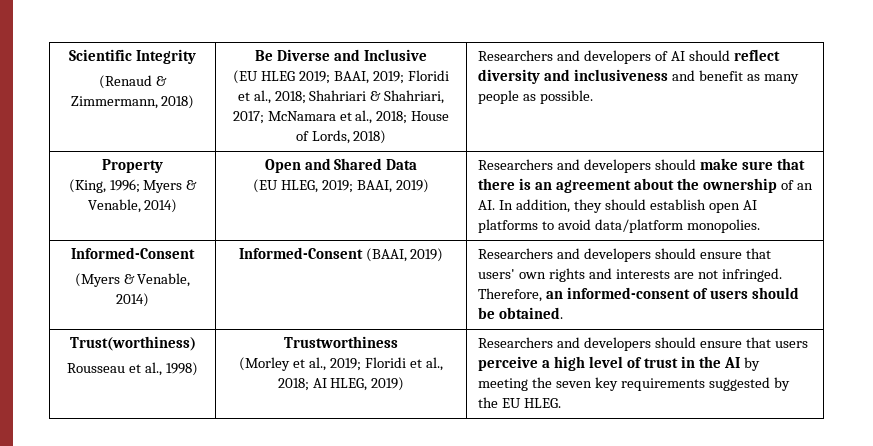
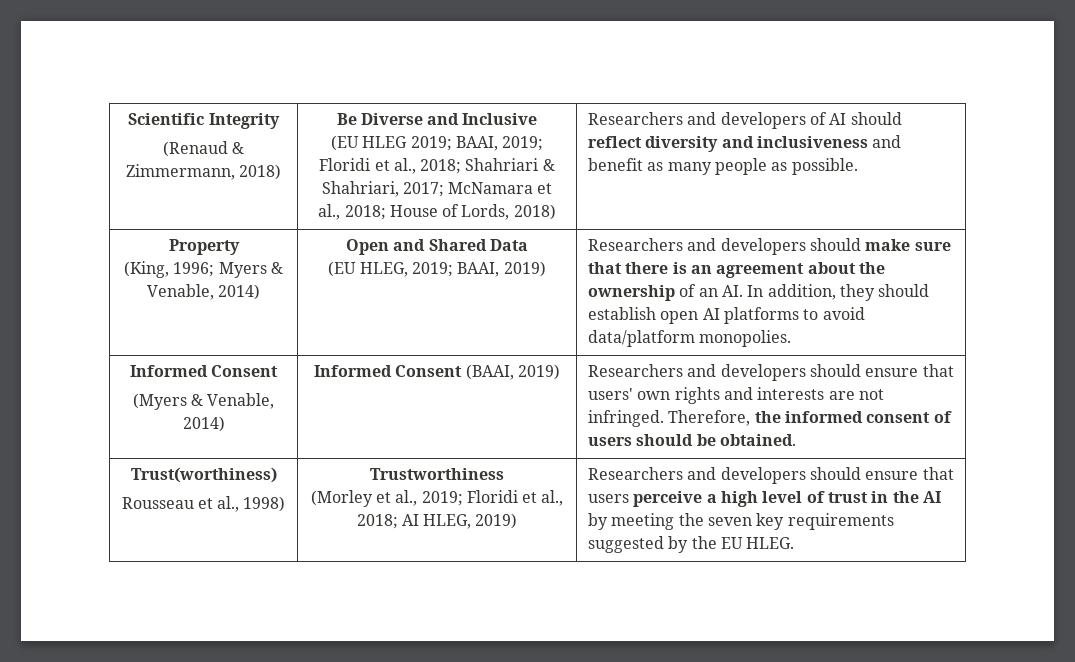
  Researchers and developers should make sure that there is an agreement about the ownership of an AI. In addition, they should establish open AI platforms to avoid data/platform monopolies.
- Informed-Consent
- (Myers & Venable, 2014) | Informed-Consent (BAAI, 2019) | Researchers and developers should ensure that users' own rights and interests are not infringed. Therefore, an informed-consent of users should be obtained.
+ Informed Consent
+ (Myers & Venable, 2014) | Informed Consent (BAAI, 2019) | Researchers and developers should ensure that users' own rights and interests are not infringed. Therefore, the informed consent of users should be obtained.

